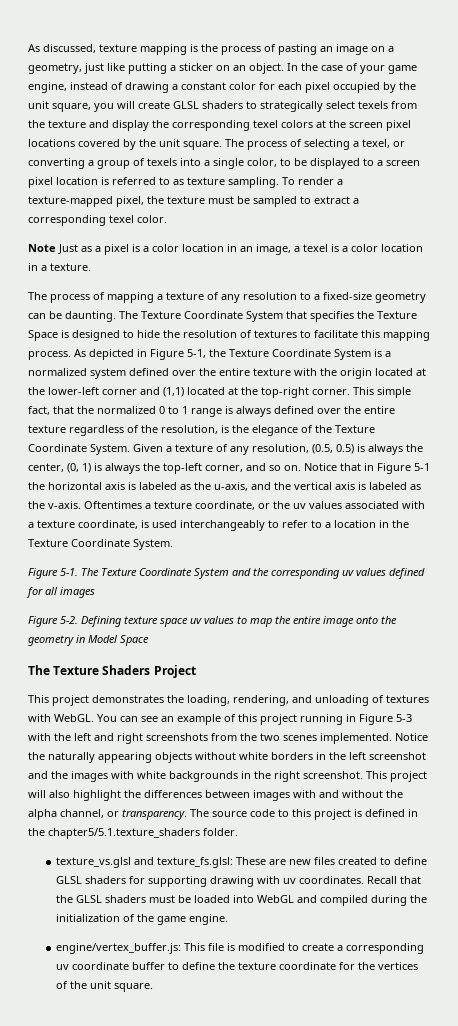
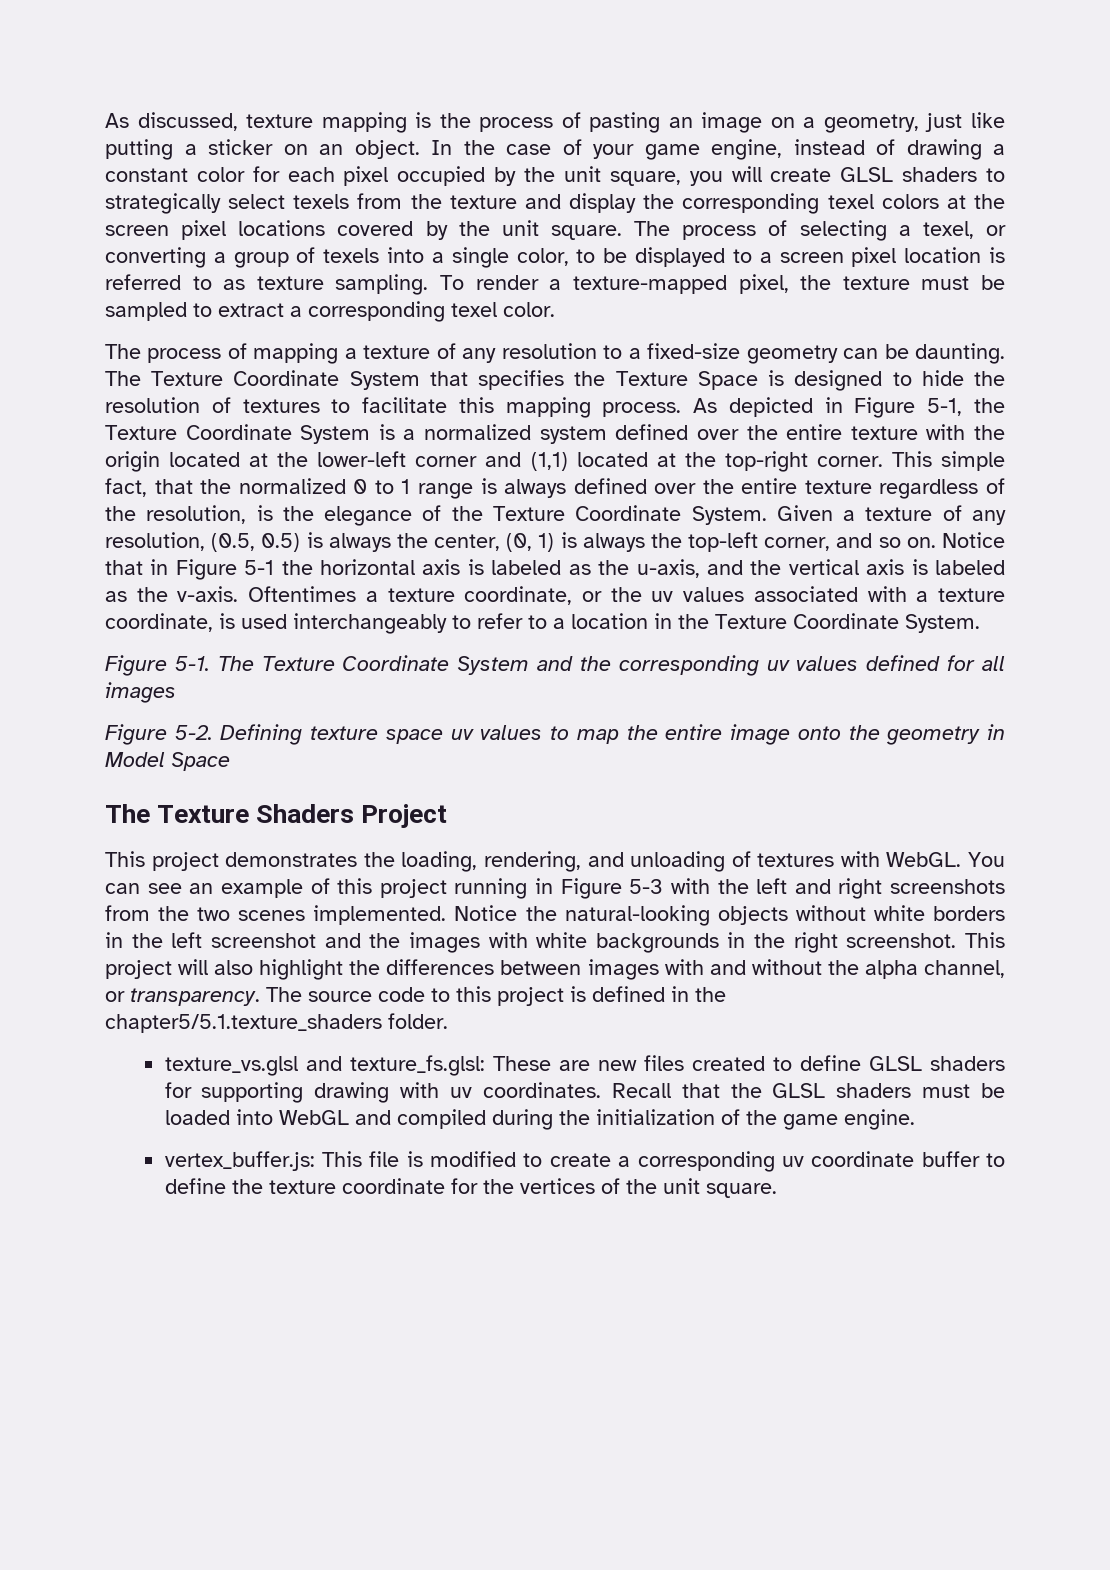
- Note Just as a pixel is a color location in an image, a texel is a color location in a texture.
- Notice the naturally appearing objects without white borders in the left screenshot and the images with white backgrounds in the right screenshot.
+ Notice the natural-looking objects without white borders in the left screenshot and the images with white backgrounds in the right screenshot.
- engine/vertex_buffer.js: This file is modified to create a corresponding uv coordinate buffer to define the texture coordinate for the vertices of the unit square.
+ vertex_buffer.js: This file is modified to create a corresponding uv coordinate buffer to define the texture coordinate for the vertices of the unit square.

